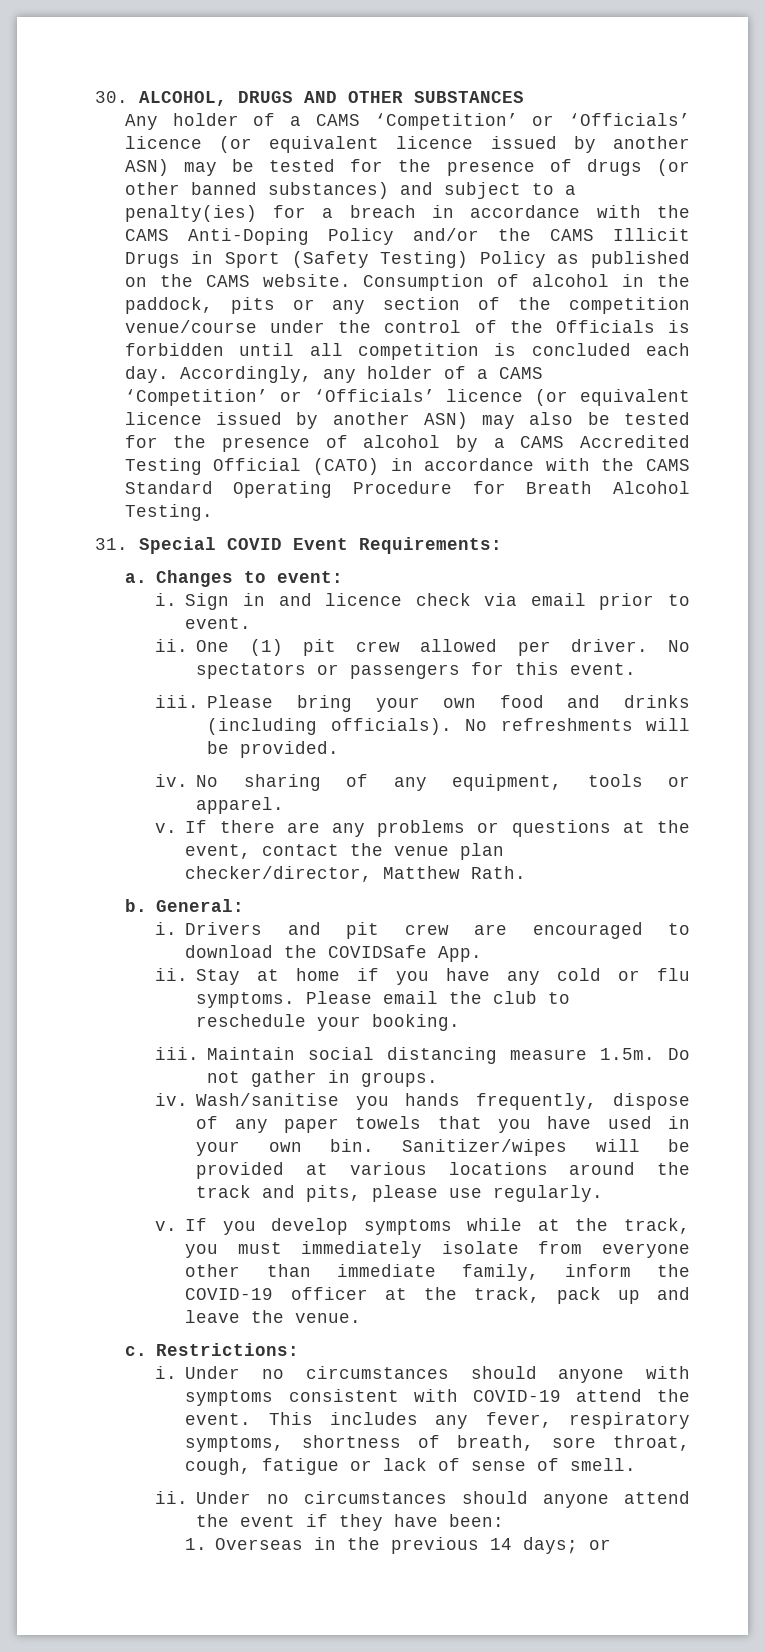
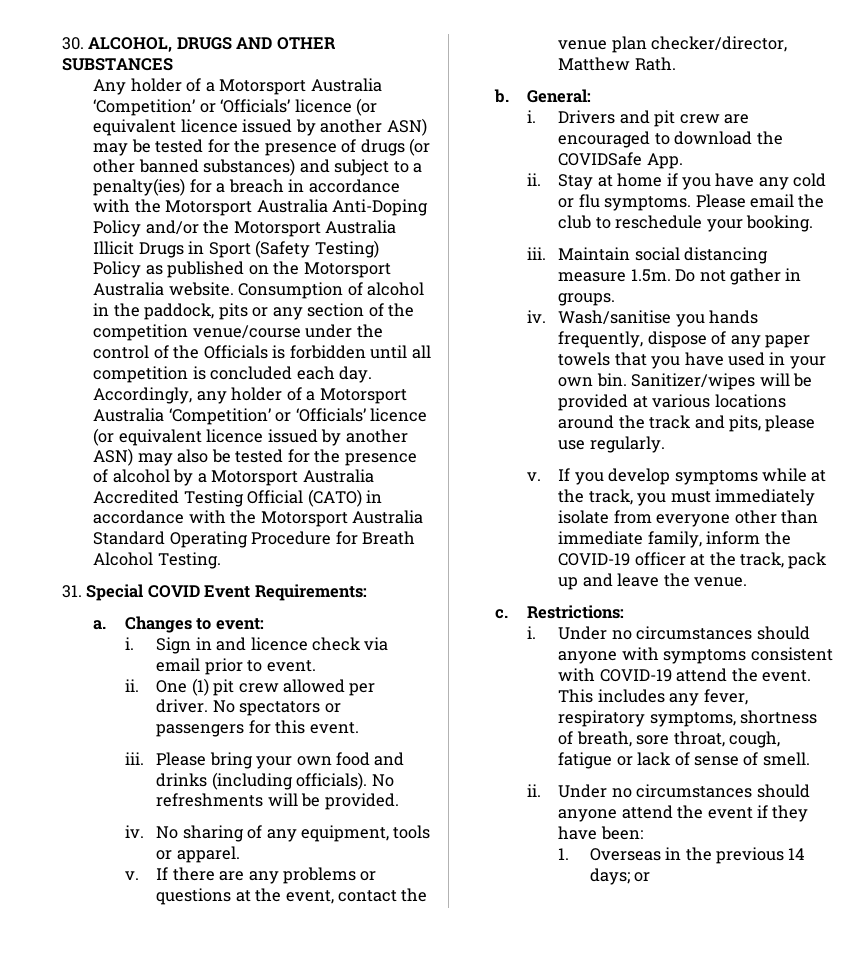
- Any holder of a CAMS ‘Competition’ or ‘Officials’ licence (or equivalent licence issued by another ASN) may be tested for the presence of drugs (or other banned substances) and subject to a penalty(ies) for a breach in accordance with the CAMS Anti-Doping Policy and/or the CAMS Illicit Drugs in Sport (Safety Testing) Policy as published on the CAMS website.
+ Any holder of a Motorsport Australia ‘Competition’ or ‘Officials’ licence (or equivalent licence issued by another ASN) may be tested for the presence of drugs (or other banned substances) and subject to a penalty(ies) for a breach in accordance with the Motorsport Australia Anti-Doping Policy and/or the Motorsport Australia Illicit Drugs in Sport (Safety Testing) Policy as published on the Motorsport Australia website.
- Accordingly, any holder of a CAMS ‘Competition’ or ‘Officials’ licence (or equivalent licence issued by another ASN) may also be tested for the presence of alcohol by a CAMS Accredited Testing Official (CATO) in accordance with the CAMS Standard Operating Procedure for Breath Alcohol Testing.
+ Accordingly, any holder of a Motorsport Australia ‘Competition’ or ‘Officials’ licence (or equivalent licence issued by another ASN) may also be tested for the presence of alcohol by a Motorsport Australia Accredited Testing Official (CATO) in accordance with the Motorsport Australia Standard Operating Procedure for Breath Alcohol Testing.

